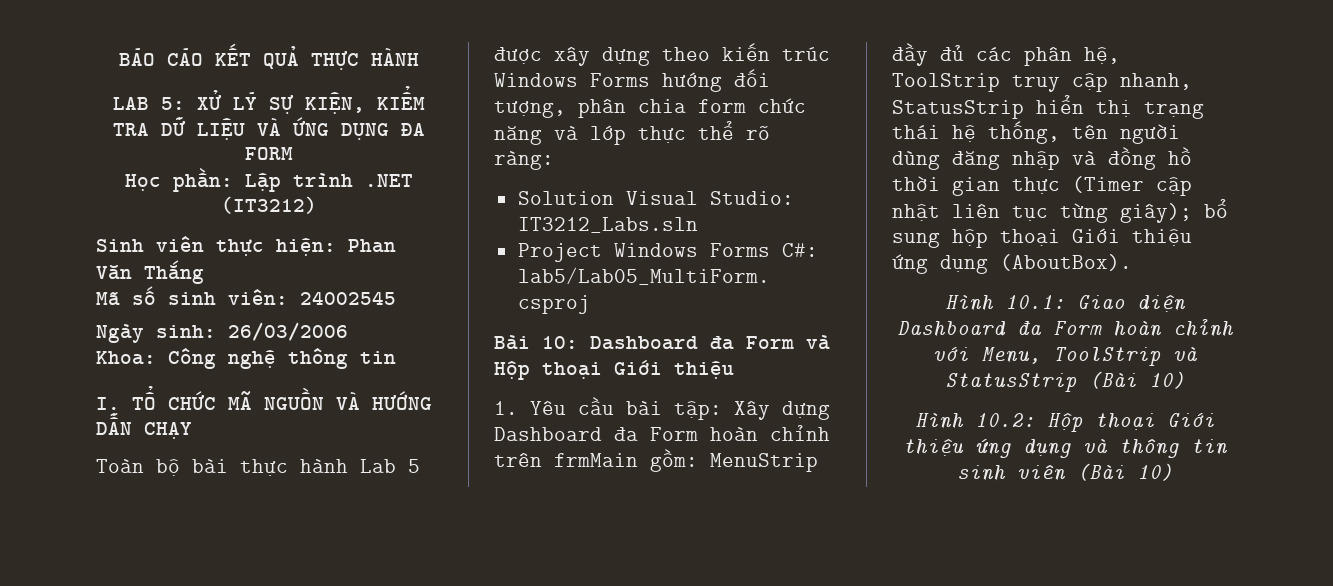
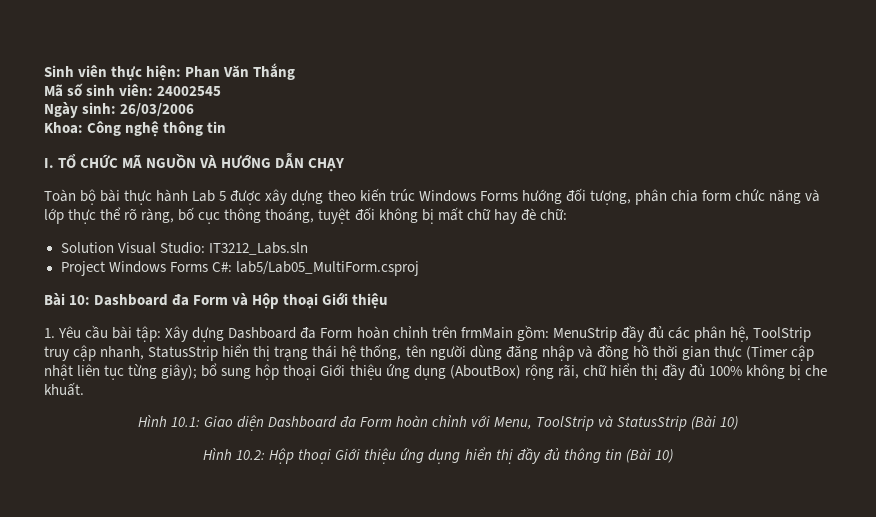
- BÁO CÁO KẾT QUẢ THỰC HÀNH
- LAB 5: XỬ LÝ SỰ KIỆN, KIỂM TRA DỮ LIỆU VÀ ỨNG DỤNG ĐA FORM
- Học phần: Lập trình .NET (IT3212)
- Toàn bộ bài thực hành Lab 5 được xây dựng theo kiến trúc Windows Forms hướng đối tượng, phân chia form chức năng và lớp thực thể rõ ràng:
+ Toàn bộ bài thực hành Lab 5 được xây dựng theo kiến trúc Windows Forms hướng đối tượng, phân chia form chức năng và lớp thực thể rõ ràng, bố cục thông thoáng, tuyệt đối không bị mất chữ hay đè chữ:
- 1. Yêu cầu bài tập: Xây dựng Dashboard đa Form hoàn chỉnh trên frmMain gồm: MenuStrip đầy đủ các phân hệ, ToolStrip truy cập nhanh, StatusStrip hiển thị trạng thái hệ thống, tên người dùng đăng nhập và đồng hồ thời gian thực (Timer cập nhật liên tục từng giây); bổ sung hộp thoại Giới thiệu ứng dụng (AboutBox).
+ 1. Yêu cầu bài tập: Xây dựng Dashboard đa Form hoàn chỉnh trên frmMain gồm: MenuStrip đầy đủ các phân hệ, ToolStrip truy cập nhanh, StatusStrip hiển thị trạng thái hệ thống, tên người dùng đăng nhập và đồng hồ thời gian thực (Timer cập nhật liên tục từng giây); bổ sung hộp thoại Giới thiệu ứng dụng (AboutBox) rộng rãi, chữ hiển thị đầy đủ 100% không bị che khuất.
- Hình 10.2: Hộp thoại Giới thiệu ứng dụng và thông tin sinh viên (Bài 10)
+ Hình 10.2: Hộp thoại Giới thiệu ứng dụng hiển thị đầy đủ thông tin (Bài 10)

